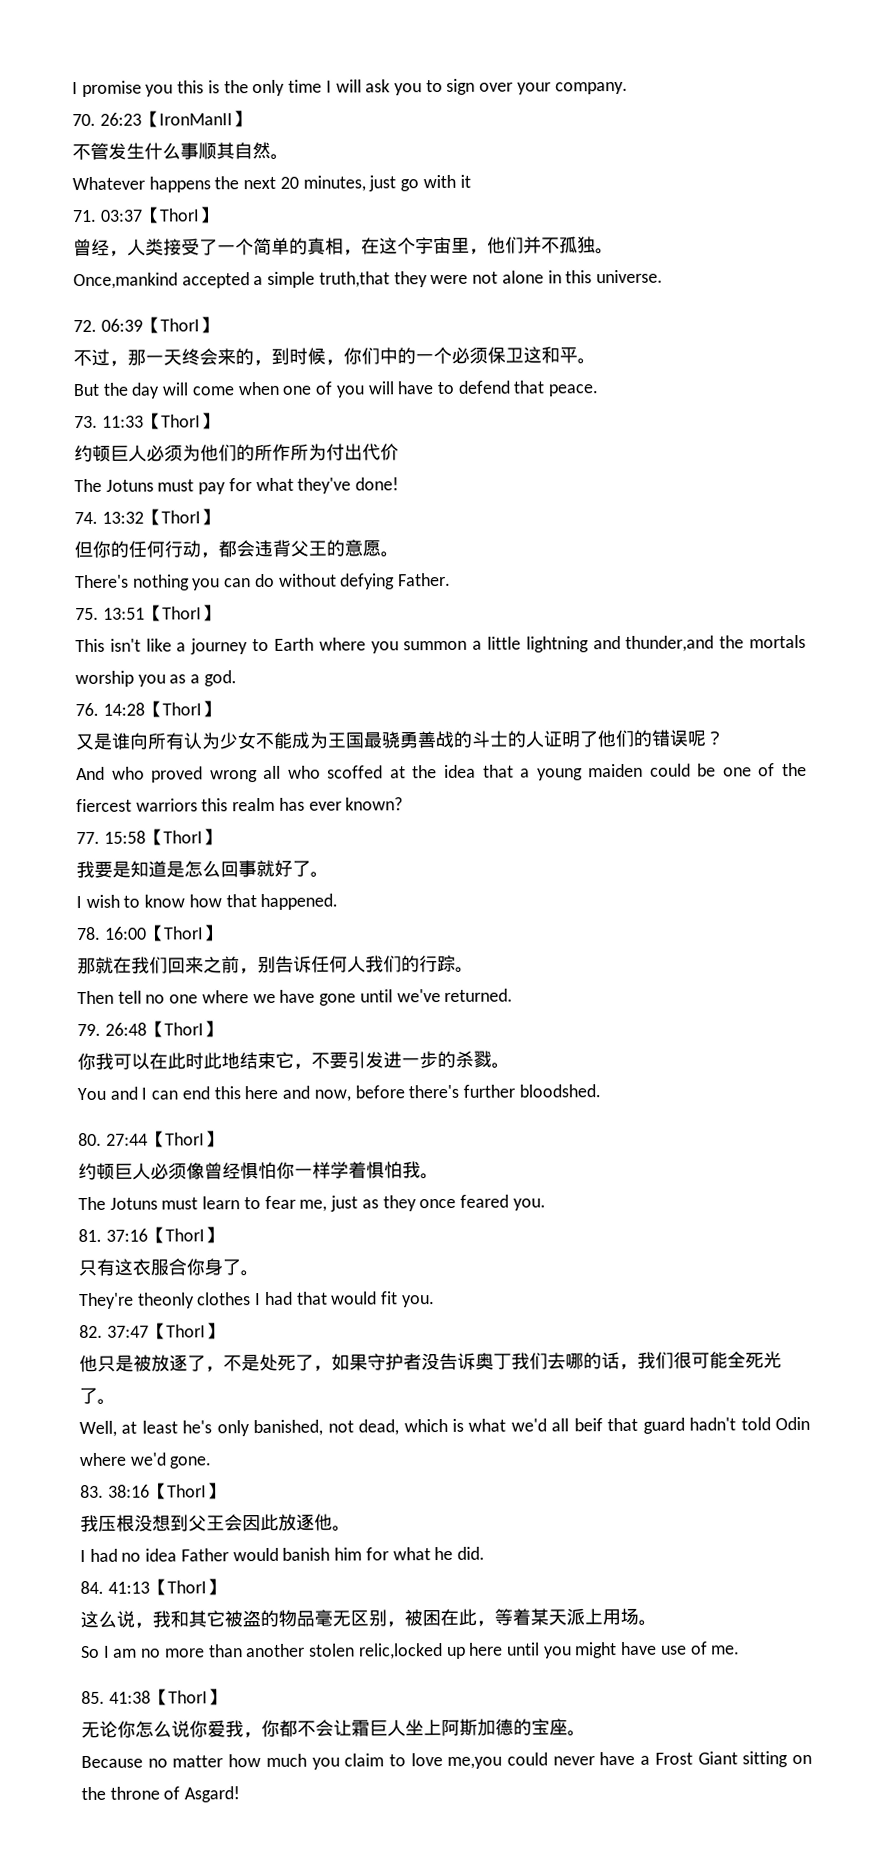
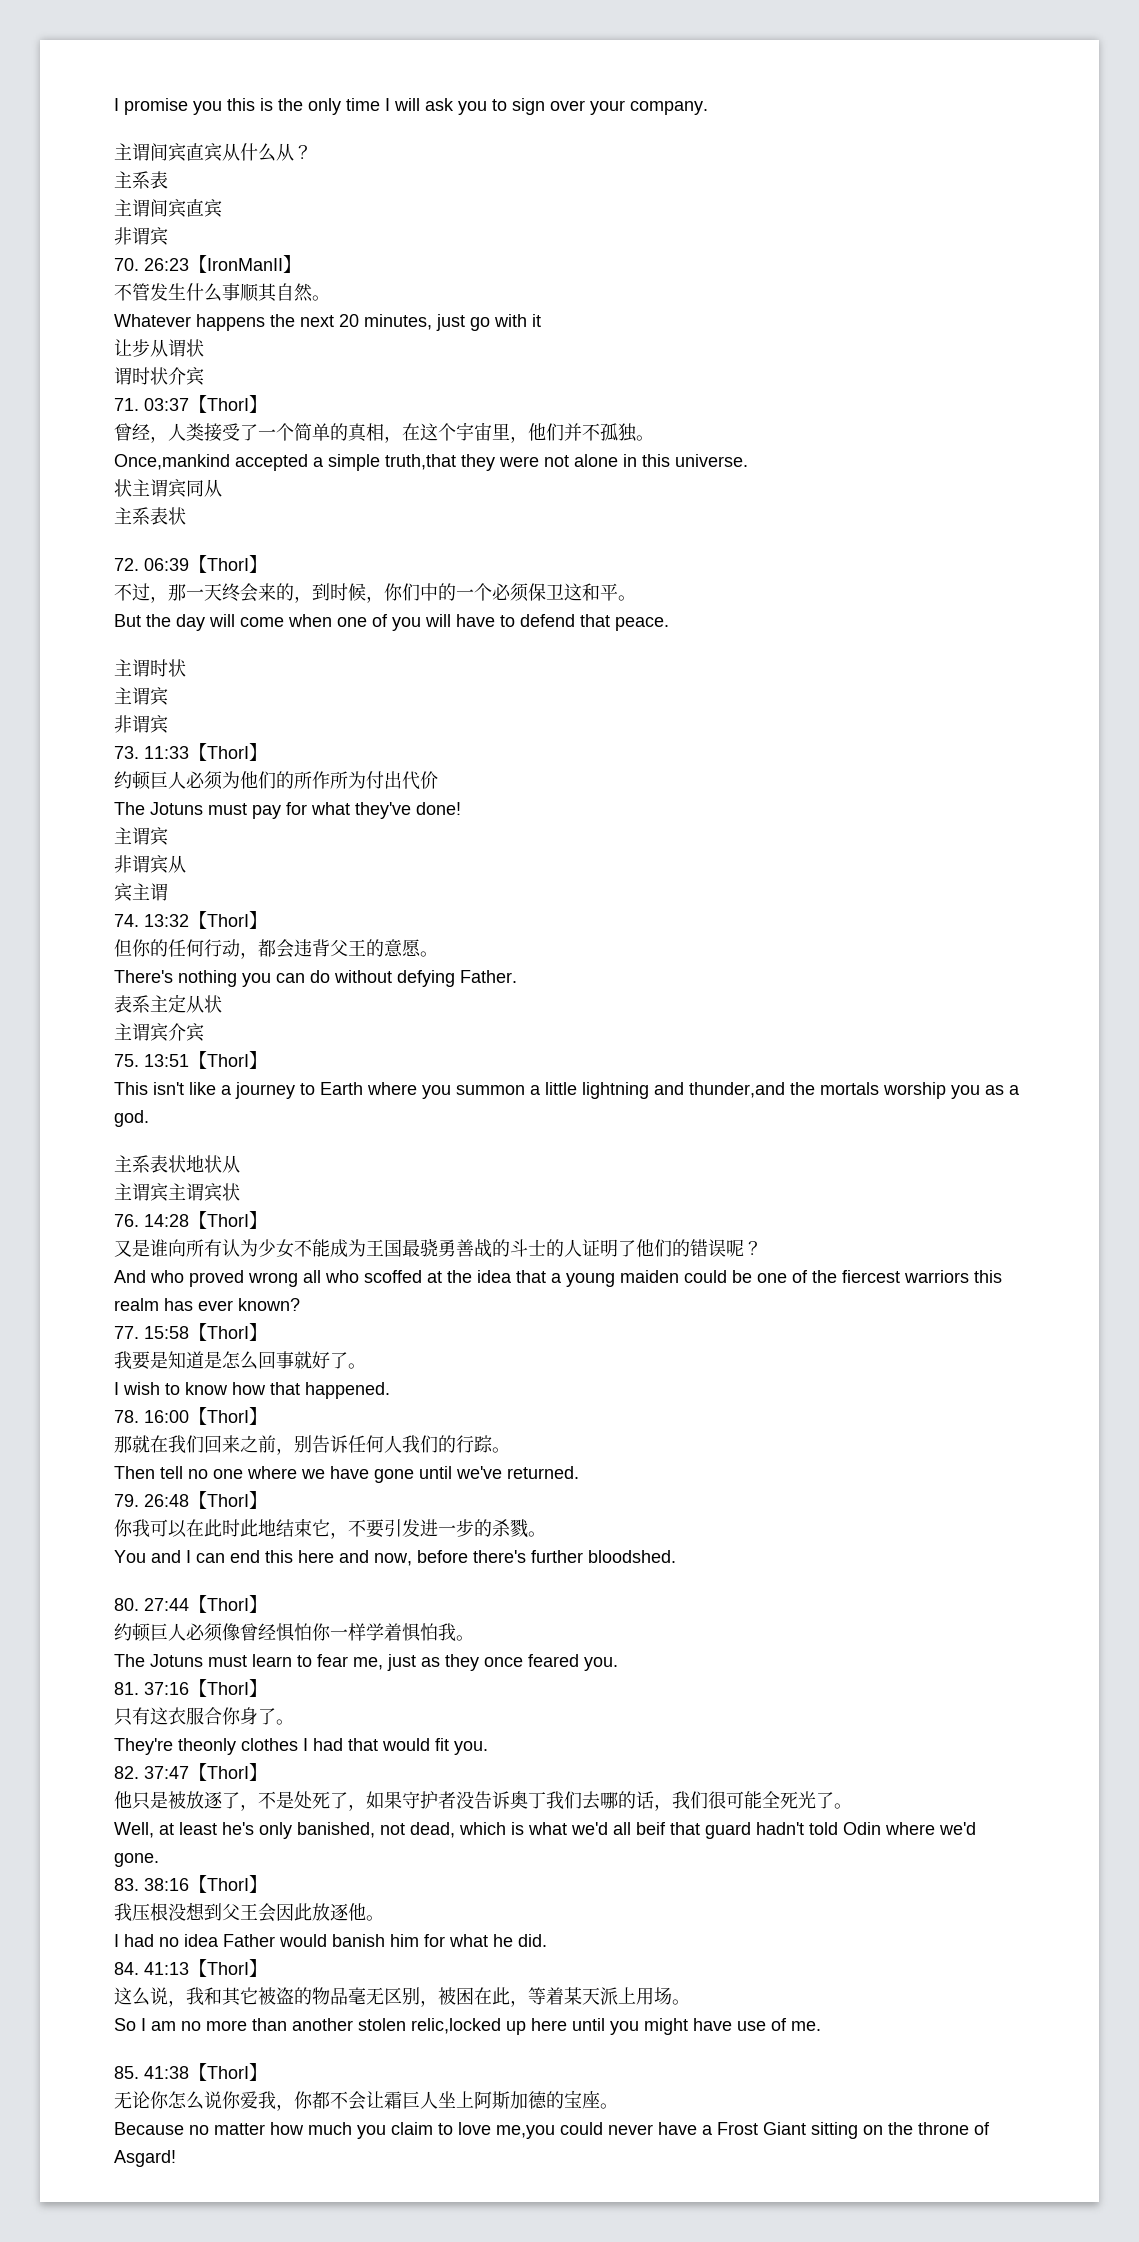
+ 主谓间宾直宾从什么从？
+ 主系表
+ 主谓间宾直宾
+ 非谓宾
+ 让步从谓状
+ 谓时状介宾
+ 状主谓宾同从
+ 主系表状
+ 主谓时状
+ 主谓宾
+ 非谓宾
  The Jotuns must pay for what they've done!
+ 主谓宾
+ 非谓宾从
+ 宾主谓
+ 表系主定从状
+ 主谓宾介宾
+ 主系表状地状从
+ 主谓宾主谓宾状

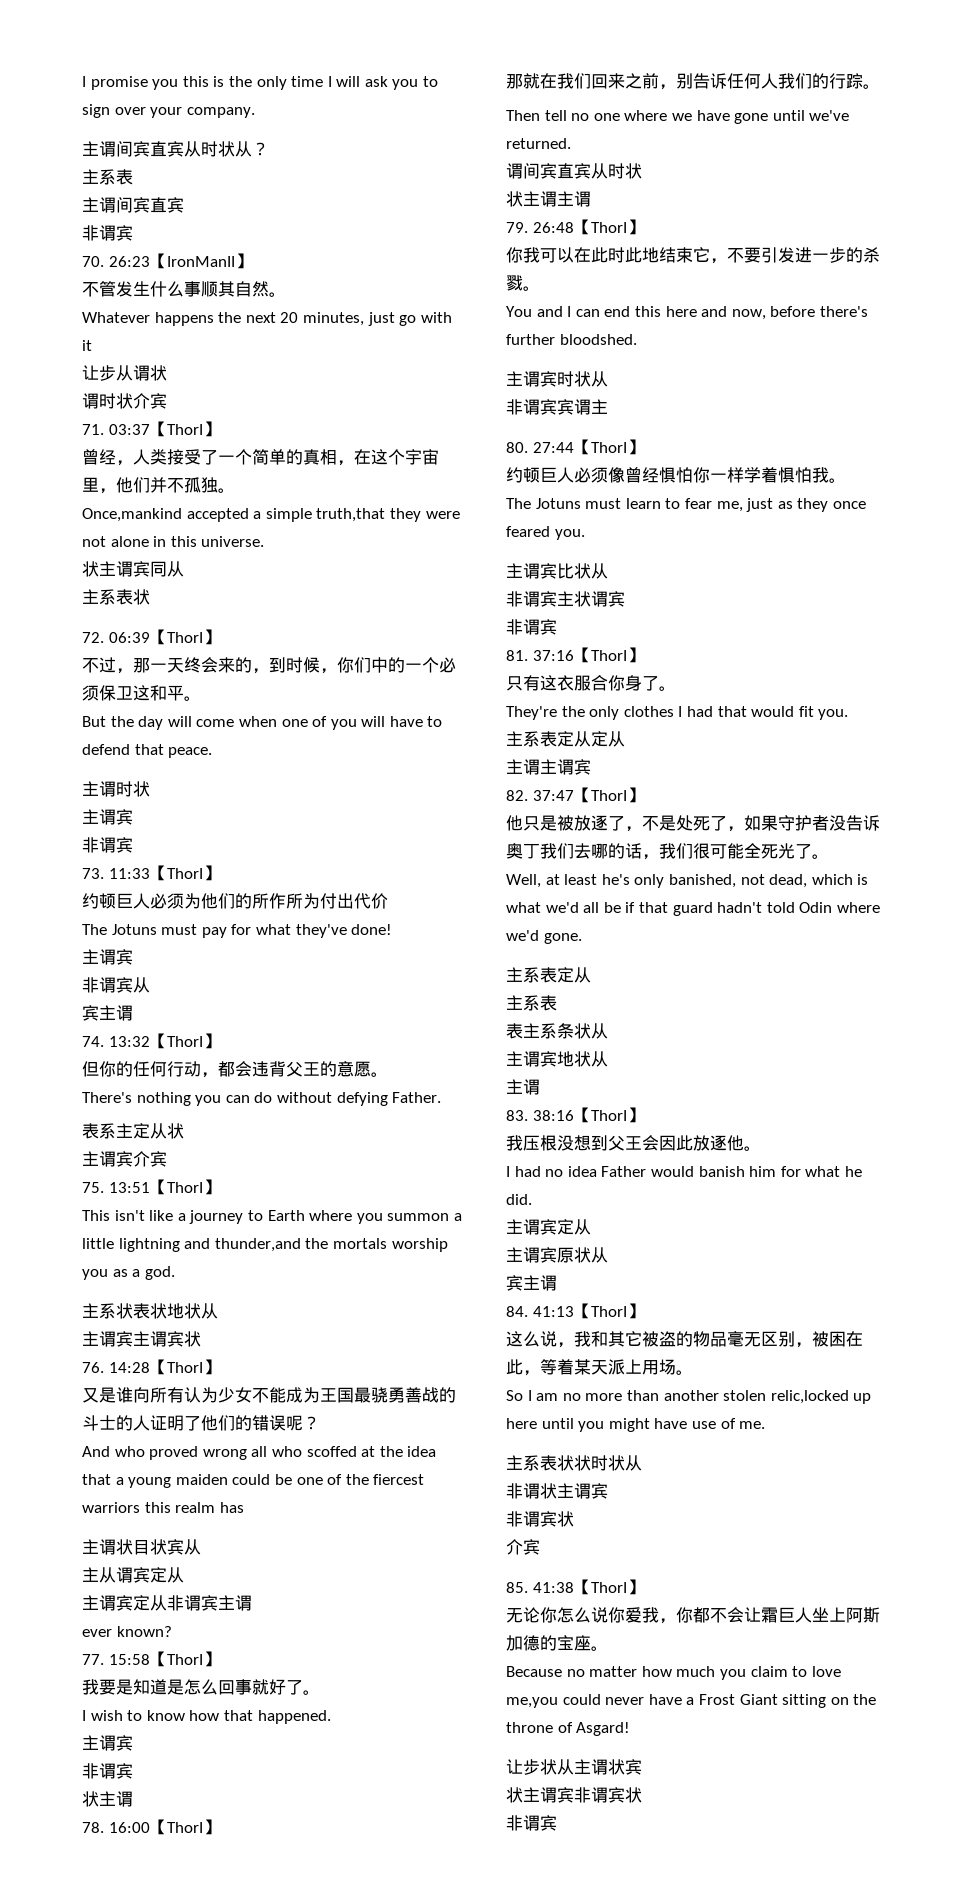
- 主谓间宾直宾从什么从？
+ 主谓间宾直宾从时状从？
- 主系表状地状从
+ 主系状表状地状从
- And who proved wrong all who scoffed at the idea that a young maiden could be one of the fiercest warriors this realm has ever known?
+ And who proved wrong all who scoffed at the idea that a young maiden could be one of the fiercest warriors this realm has
+ 主谓状目状宾从
+ 主从谓宾定从
+ 主谓宾定从非谓宾主谓
+ ever known?
  I wish to know how that happened.
+ 主谓宾
+ 非谓宾
+ 状主谓
  Then tell no one where we have gone until we've returned.
+ 谓间宾直宾从时状
+ 状主谓主谓
+ 主谓宾时状从
+ 非谓宾宾谓主
+ 主谓宾比状从
+ 非谓宾主状谓宾
+ 非谓宾
- They're theonly clothes I had that would fit you.
+ They're the only clothes I had that would fit you.
+ 主系表定从定从
+ 主谓主谓宾
- Well, at least he's only banished, not dead, which is what we'd all beif that guard hadn't told Odin where we'd gone.
+ Well, at least he's only banished, not dead, which is what we'd all be if that guard hadn't told Odin where we'd gone.
+ 主系表定从
+ 主系表
+ 表主系条状从
+ 主谓宾地状从
+ 主谓
  I had no idea Father would banish him for what he did.
+ 主谓宾定从
+ 主谓宾原状从
+ 宾主谓
+ 主系表状状时状从
+ 非谓状主谓宾
+ 非谓宾状
+ 介宾
+ 让步状从主谓状宾
+ 状主谓宾非谓宾状
+ 非谓宾

